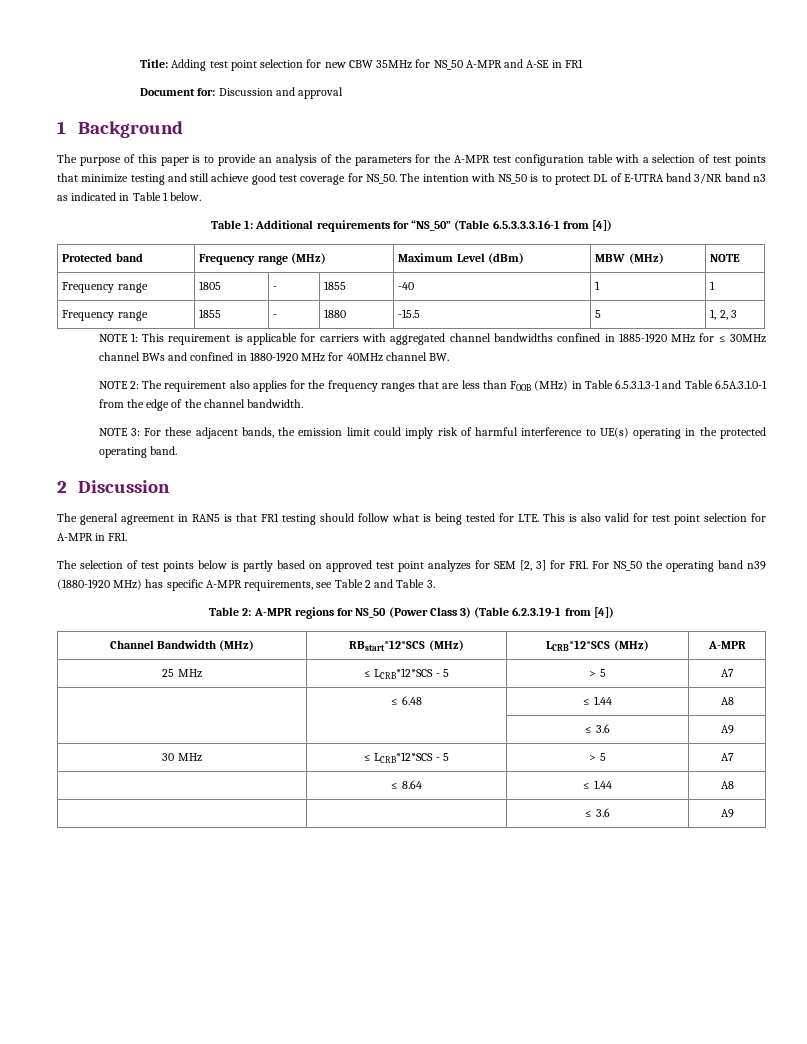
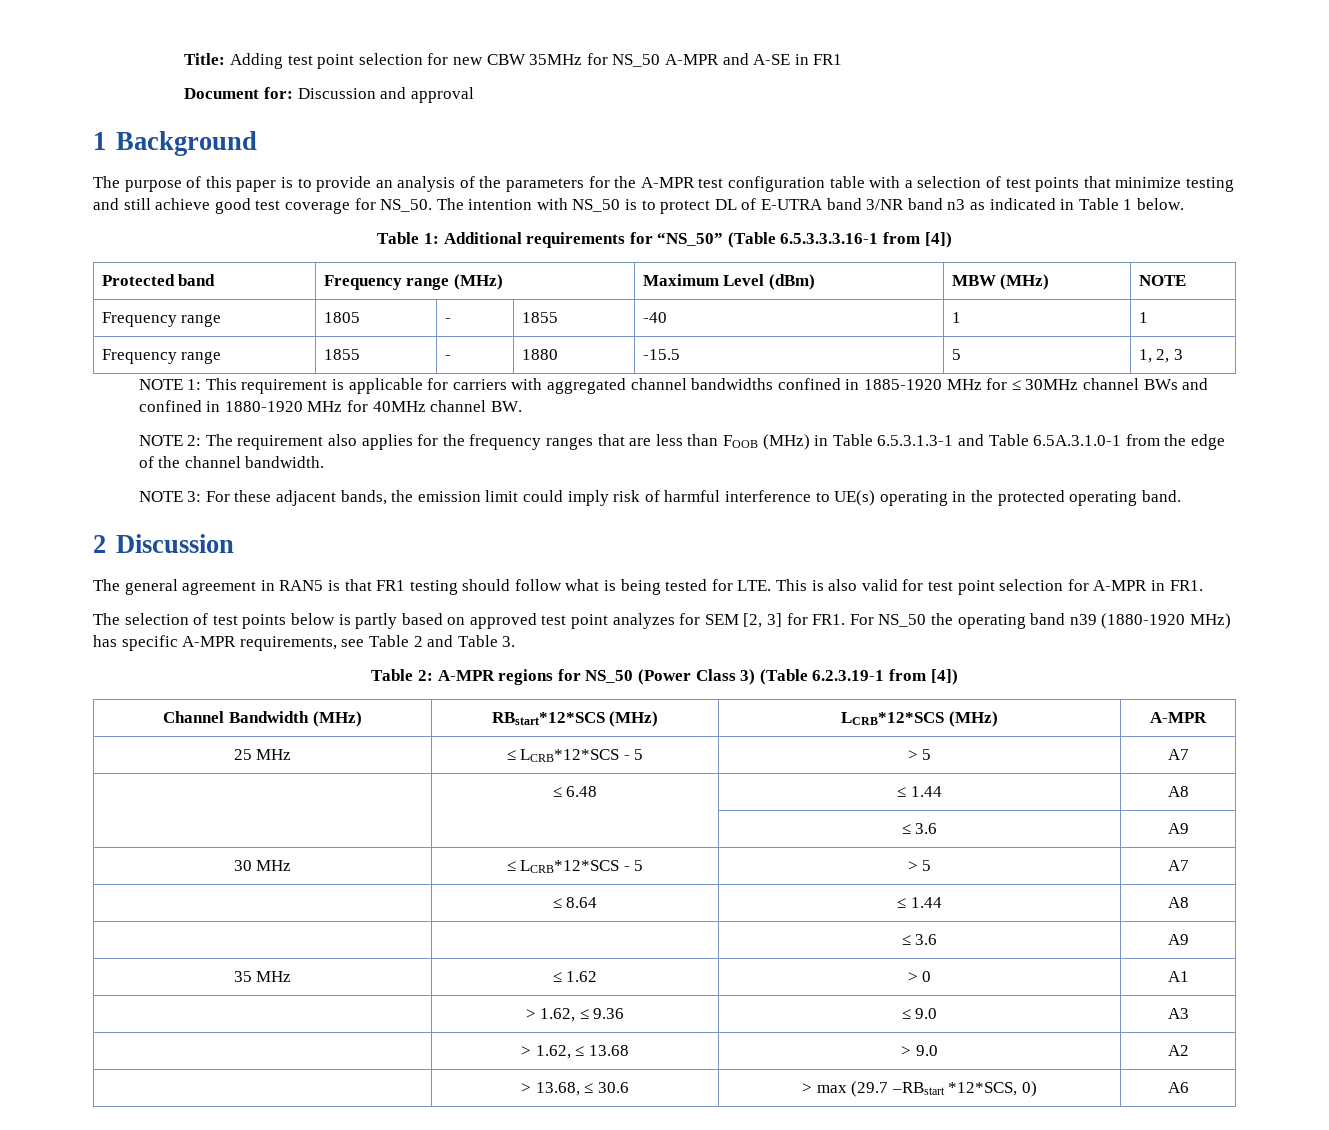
+ 35 MHz | ≤ 1.62 | > 0 | A1
+ | > 1.62, ≤ 9.36 | ≤ 9.0 | A3
+ | > 1.62, ≤ 13.68 | > 9.0 | A2
+ | > 13.68, ≤ 30.6 | > max (29.7 –RBstart *12*SCS, 0) | A6

